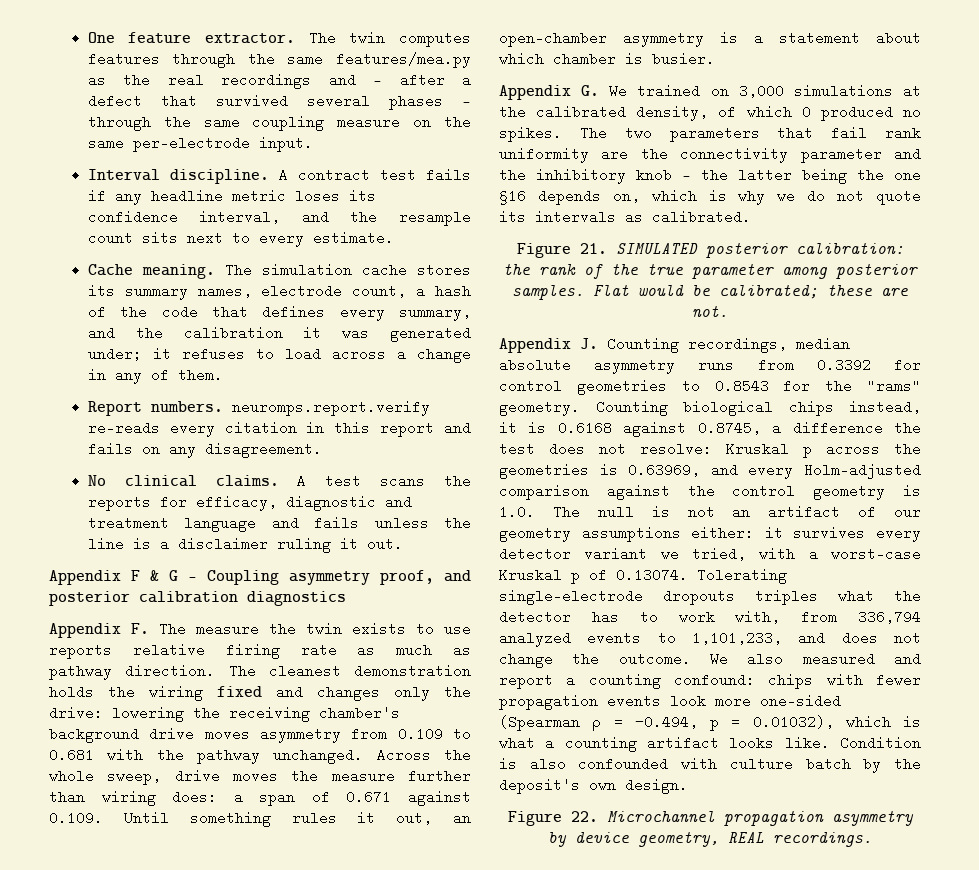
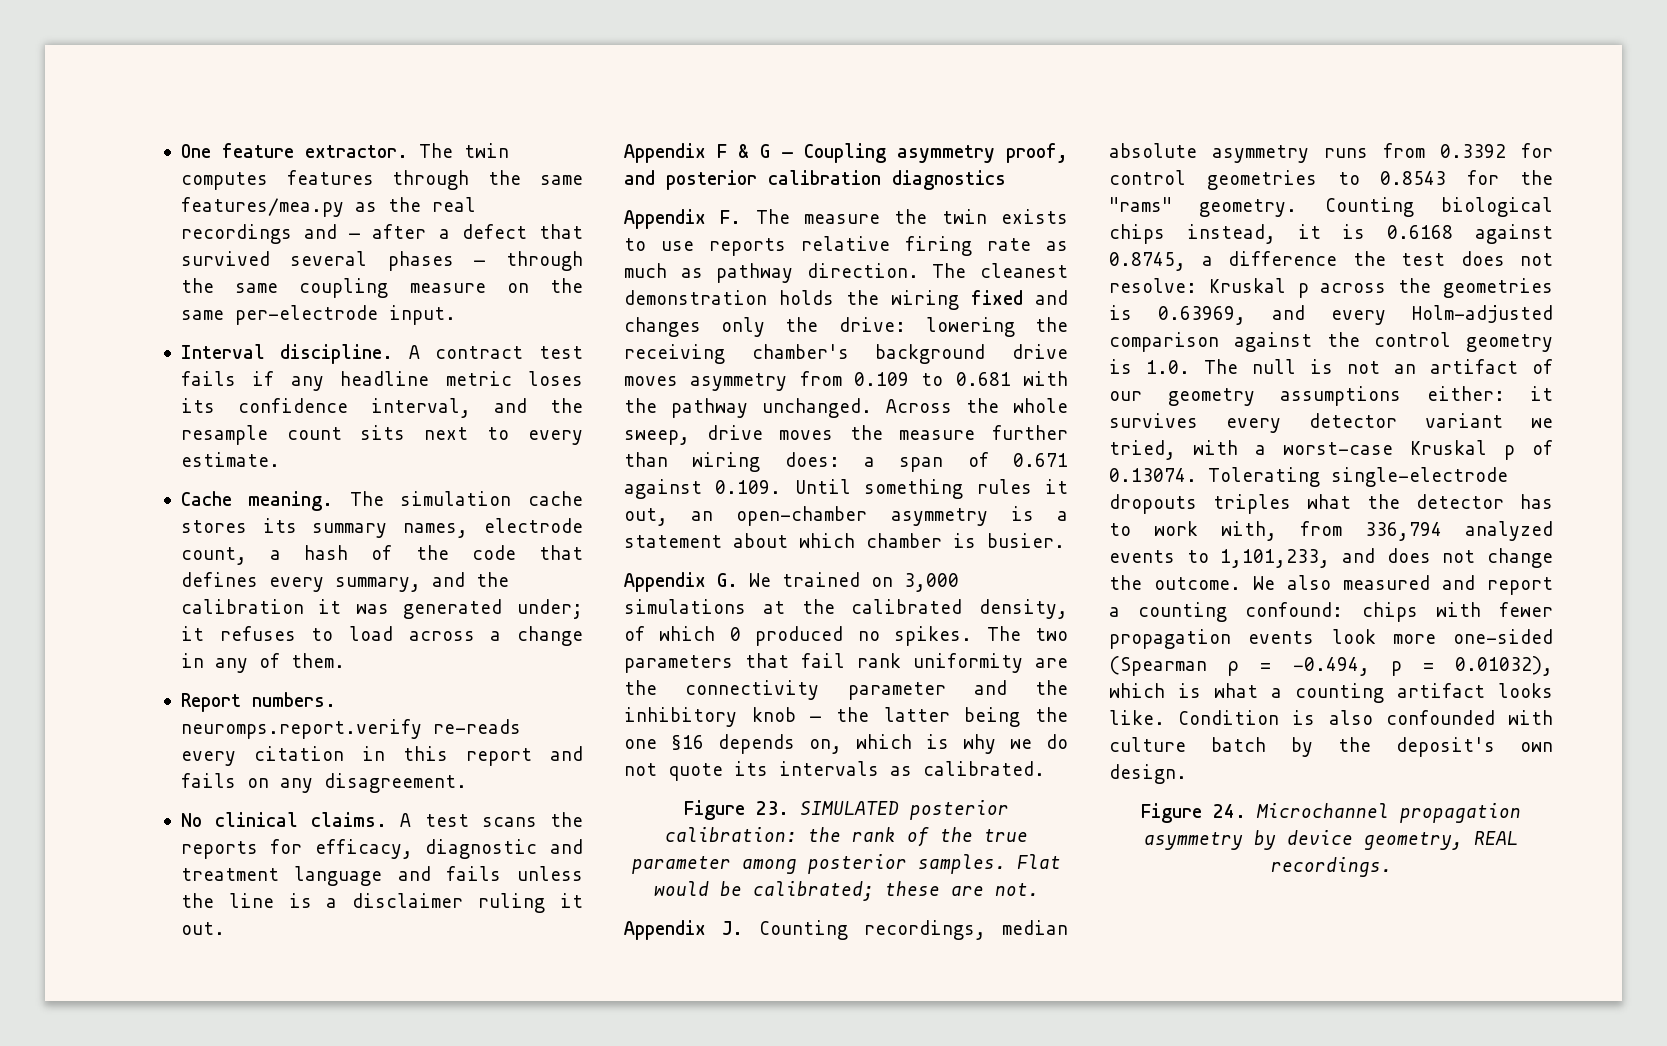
- Figure 21. SIMULATED posterior calibration: the rank of the true parameter among posterior samples.
+ Figure 23. SIMULATED posterior calibration: the rank of the true parameter among posterior samples.
- Figure 22. Microchannel propagation asymmetry by device geometry, REAL recordings.
+ Figure 24. Microchannel propagation asymmetry by device geometry, REAL recordings.

